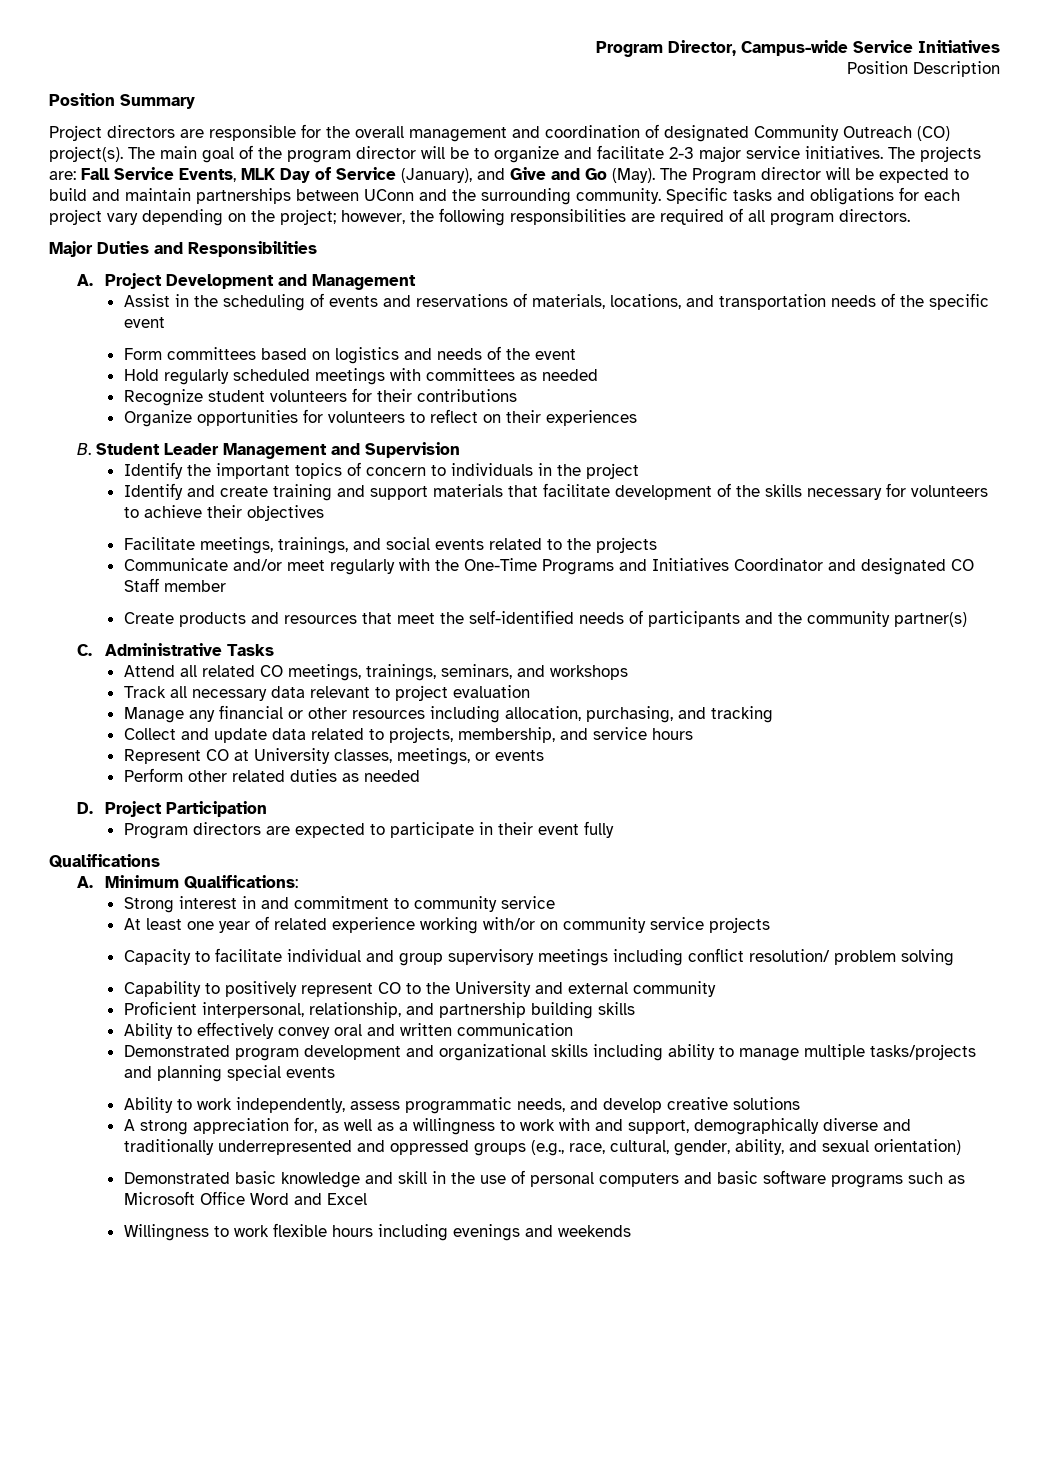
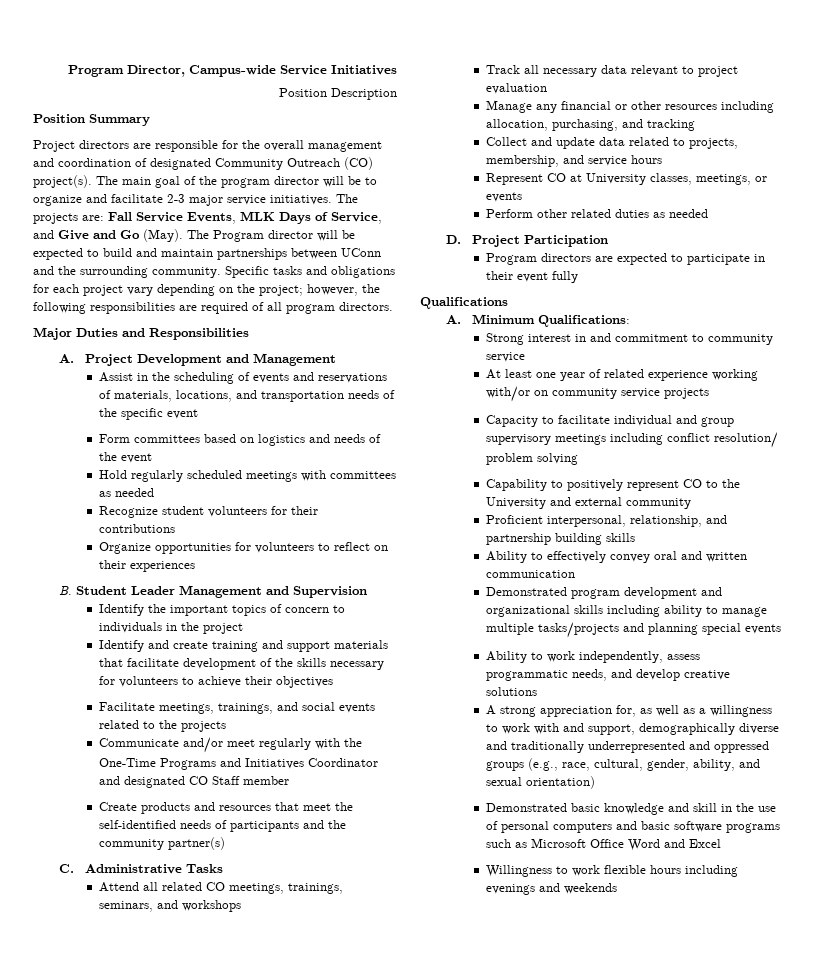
- The projects are: Fall Service Events, MLK Day of Service (January), and Give and Go (May).
+ The projects are: Fall Service Events, MLK Days of Service, and Give and Go (May).

